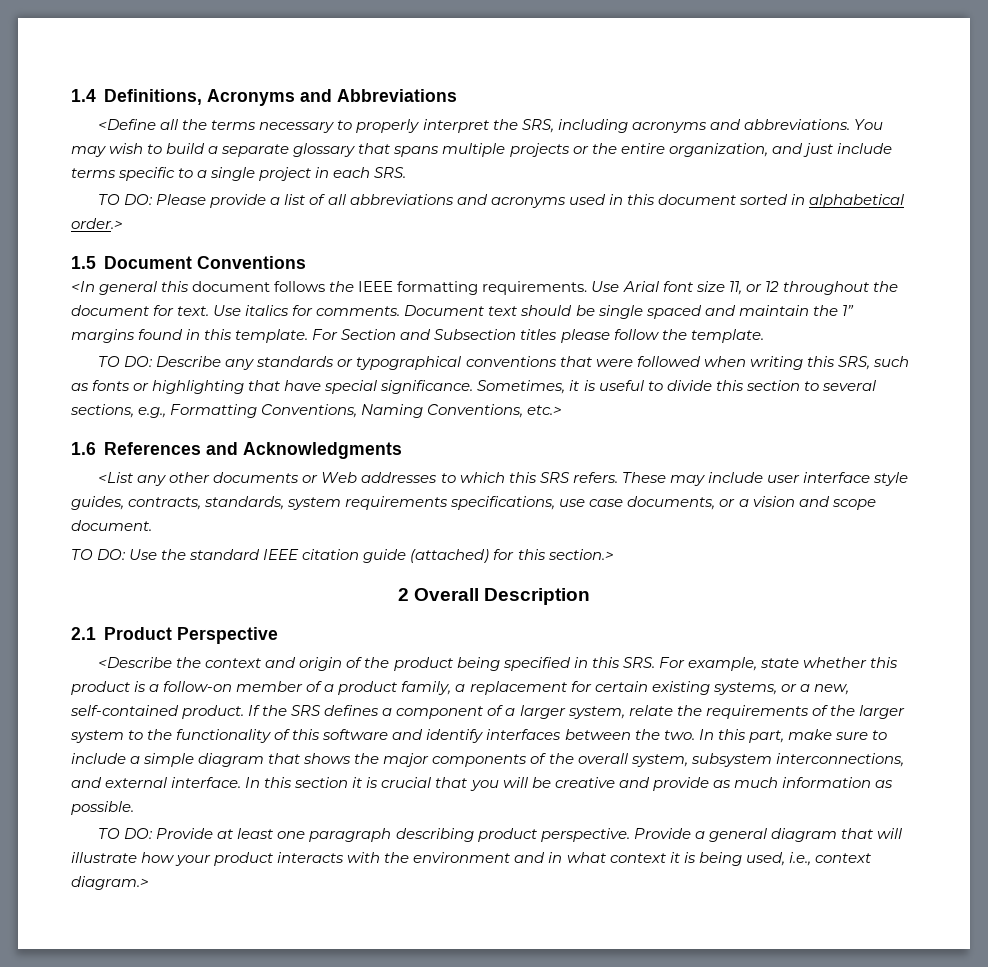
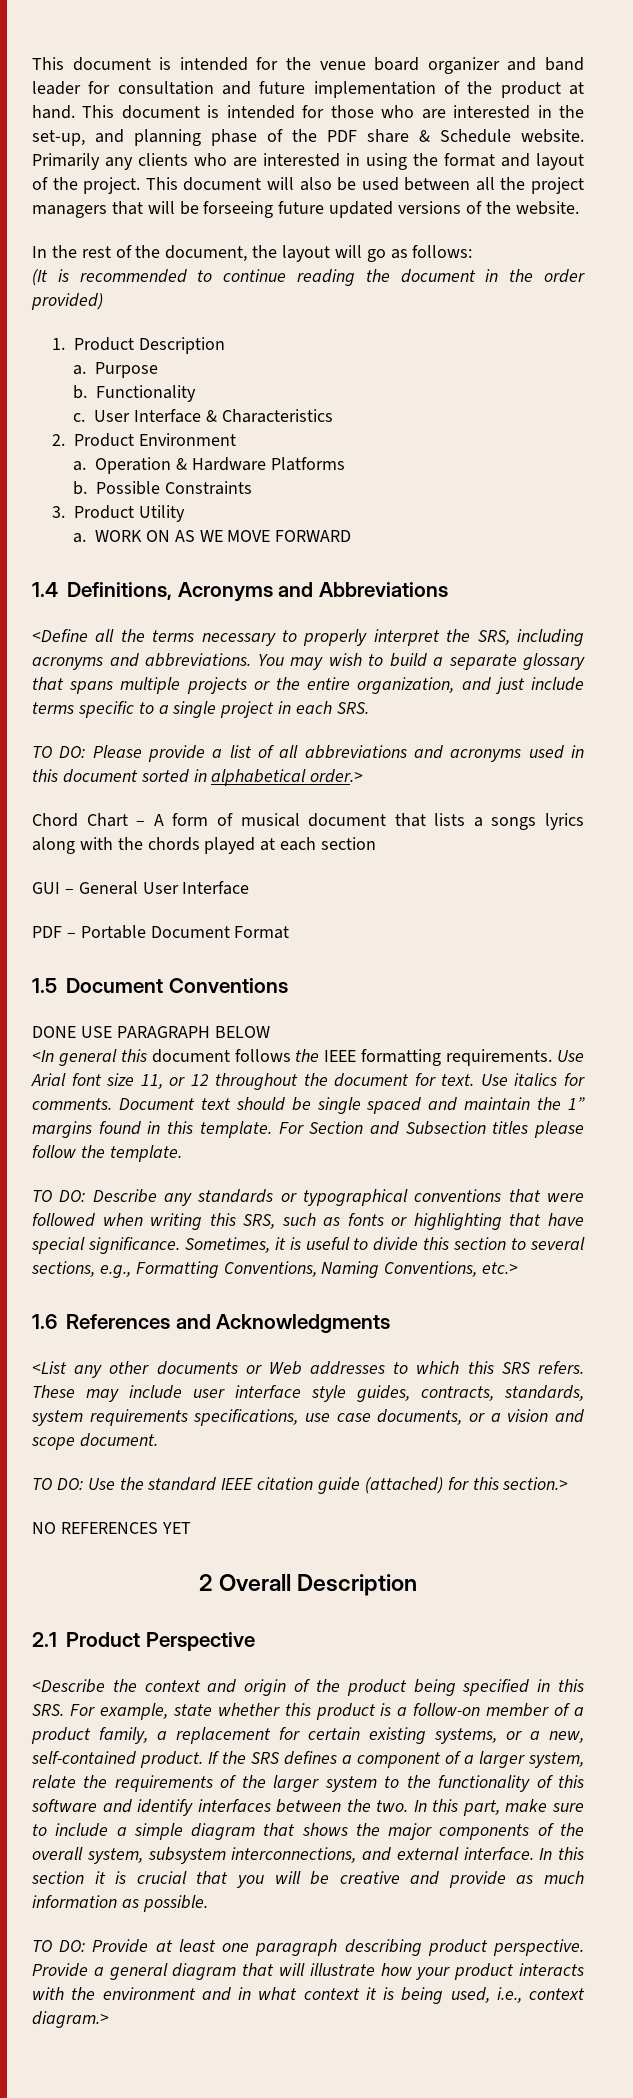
+ This document is intended for the venue board organizer and band leader for consultation and future implementation of the product at hand. This document is intended for those who are interested in the set-up, and planning phase of the PDF share & Schedule website. Primarily any clients who are interested in using the format and layout of the project. This document will also be used between all the project managers that will be forseeing future updated versions of the website.
+ In the rest of the document, the layout will go as follows:
+ (It is recommended to continue reading the document in the order provided)
+ 1. Product Description
+ a. Purpose
+ b. Functionality
+ c. User Interface & Characteristics
+ 2. Product Environment
+ a. Operation & Hardware Platforms
+ b. Possible Constraints
+ 3. Product Utility
+ a. WORK ON AS WE MOVE FORWARD
+ Chord Chart – A form of musical document that lists a songs lyrics along with the chords played at each section
+ GUI – General User Interface
+ PDF – Portable Document Format
+ DONE USE PARAGRAPH BELOW
+ NO REFERENCES YET

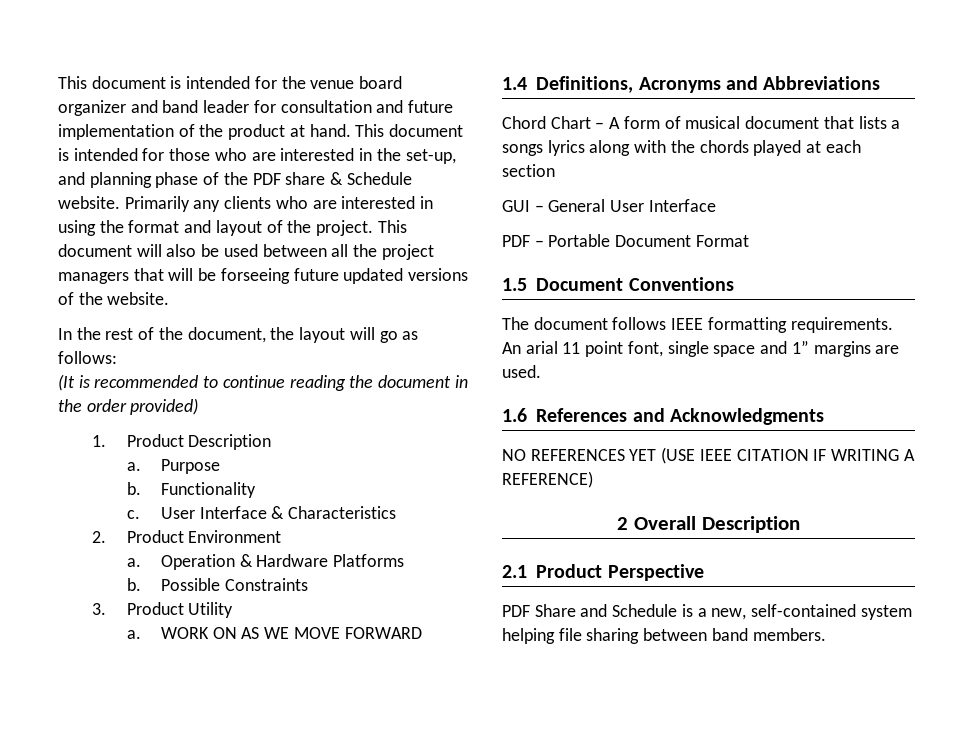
- <Define all the terms necessary to properly interpret the SRS, including acronyms and abbreviations. You may wish to build a separate glossary that spans multiple projects or the entire organization, and just include terms specific to a single project in each SRS.
- TO DO: Please provide a list of all abbreviations and acronyms used in this document sorted in alphabetical order.>
- DONE USE PARAGRAPH BELOW
- <In general this document follows the IEEE formatting requirements.
+ The document follows IEEE formatting requirements.
- Use Arial font size 11, or 12 throughout the document for text. Use italics for comments. Document text should be single spaced and maintain the 1” margins found in this template. For Section and Subsection titles please follow the template.
- TO DO: Describe any standards or typographical conventions that were followed when writing this SRS, such as fonts or highlighting that have special significance. Sometimes, it is useful to divide this section to several sections, e.g., Formatting Conventions, Naming Conventions, etc.>
+ An arial 11 point font, single space and 1” margins are used.
  1.6 References and Acknowledgments
- <List any other documents or Web addresses to which this SRS refers. These may include user interface style guides, contracts, standards, system requirements specifications, use case documents, or a vision and scope document.
- TO DO: Use the standard IEEE citation guide (attached) for this section.>
- NO REFERENCES YET
+ NO REFERENCES YET (USE IEEE CITATION IF WRITING A REFERENCE)
- <Describe the context and origin of the product being specified in this SRS. For example, state whether this product is a follow-on member of a product family, a replacement for certain existing systems, or a new, self-contained product. If the SRS defines a component of a larger system, relate the requirements of the larger system to the functionality of this software and identify interfaces between the two. In this part, make sure to include a simple diagram that shows the major components of the overall system, subsystem interconnections, and external interface. In this section it is crucial that you will be creative and provide as much information as possible.
- TO DO: Provide at least one paragraph describing product perspective. Provide a general diagram that will illustrate how your product interacts with the environment and in what context it is being used, i.e., context diagram.>
+ PDF Share and Schedule is a new, self-contained system helping file sharing between band members.

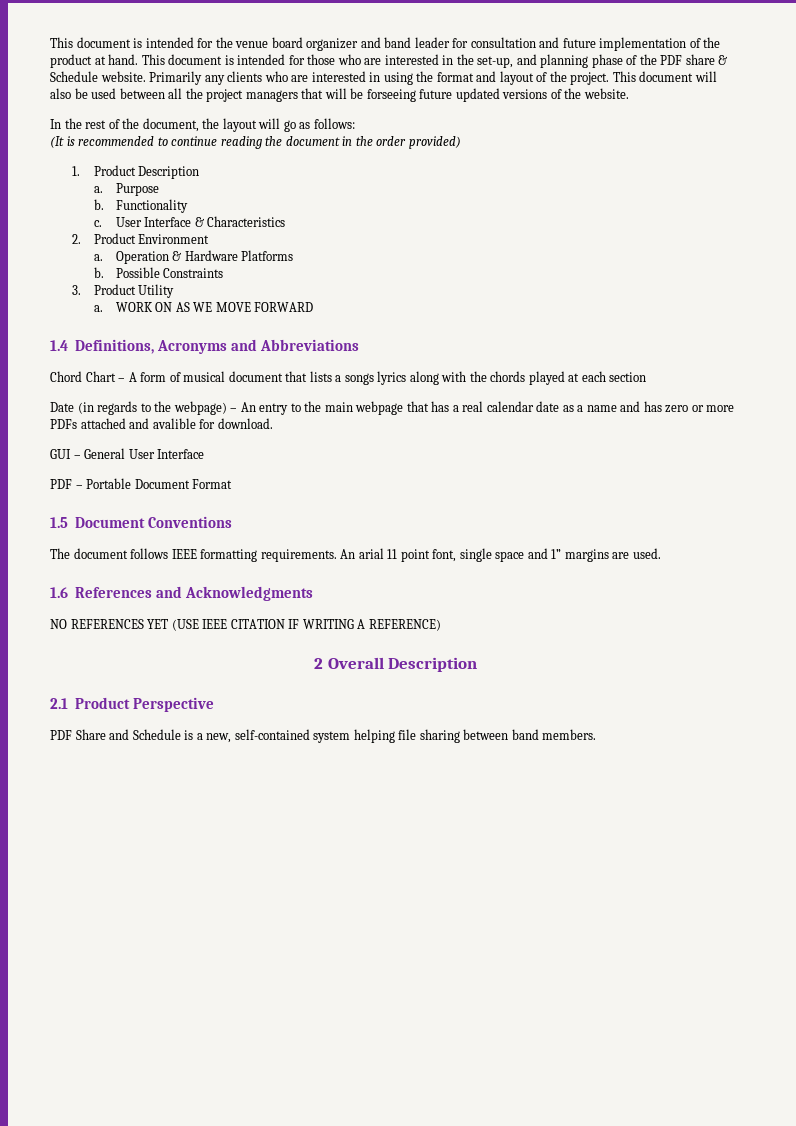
+ Date (in regards to the webpage) – An entry to the main webpage that has a real calendar date as a name and has zero or more PDFs attached and avalible for download.

